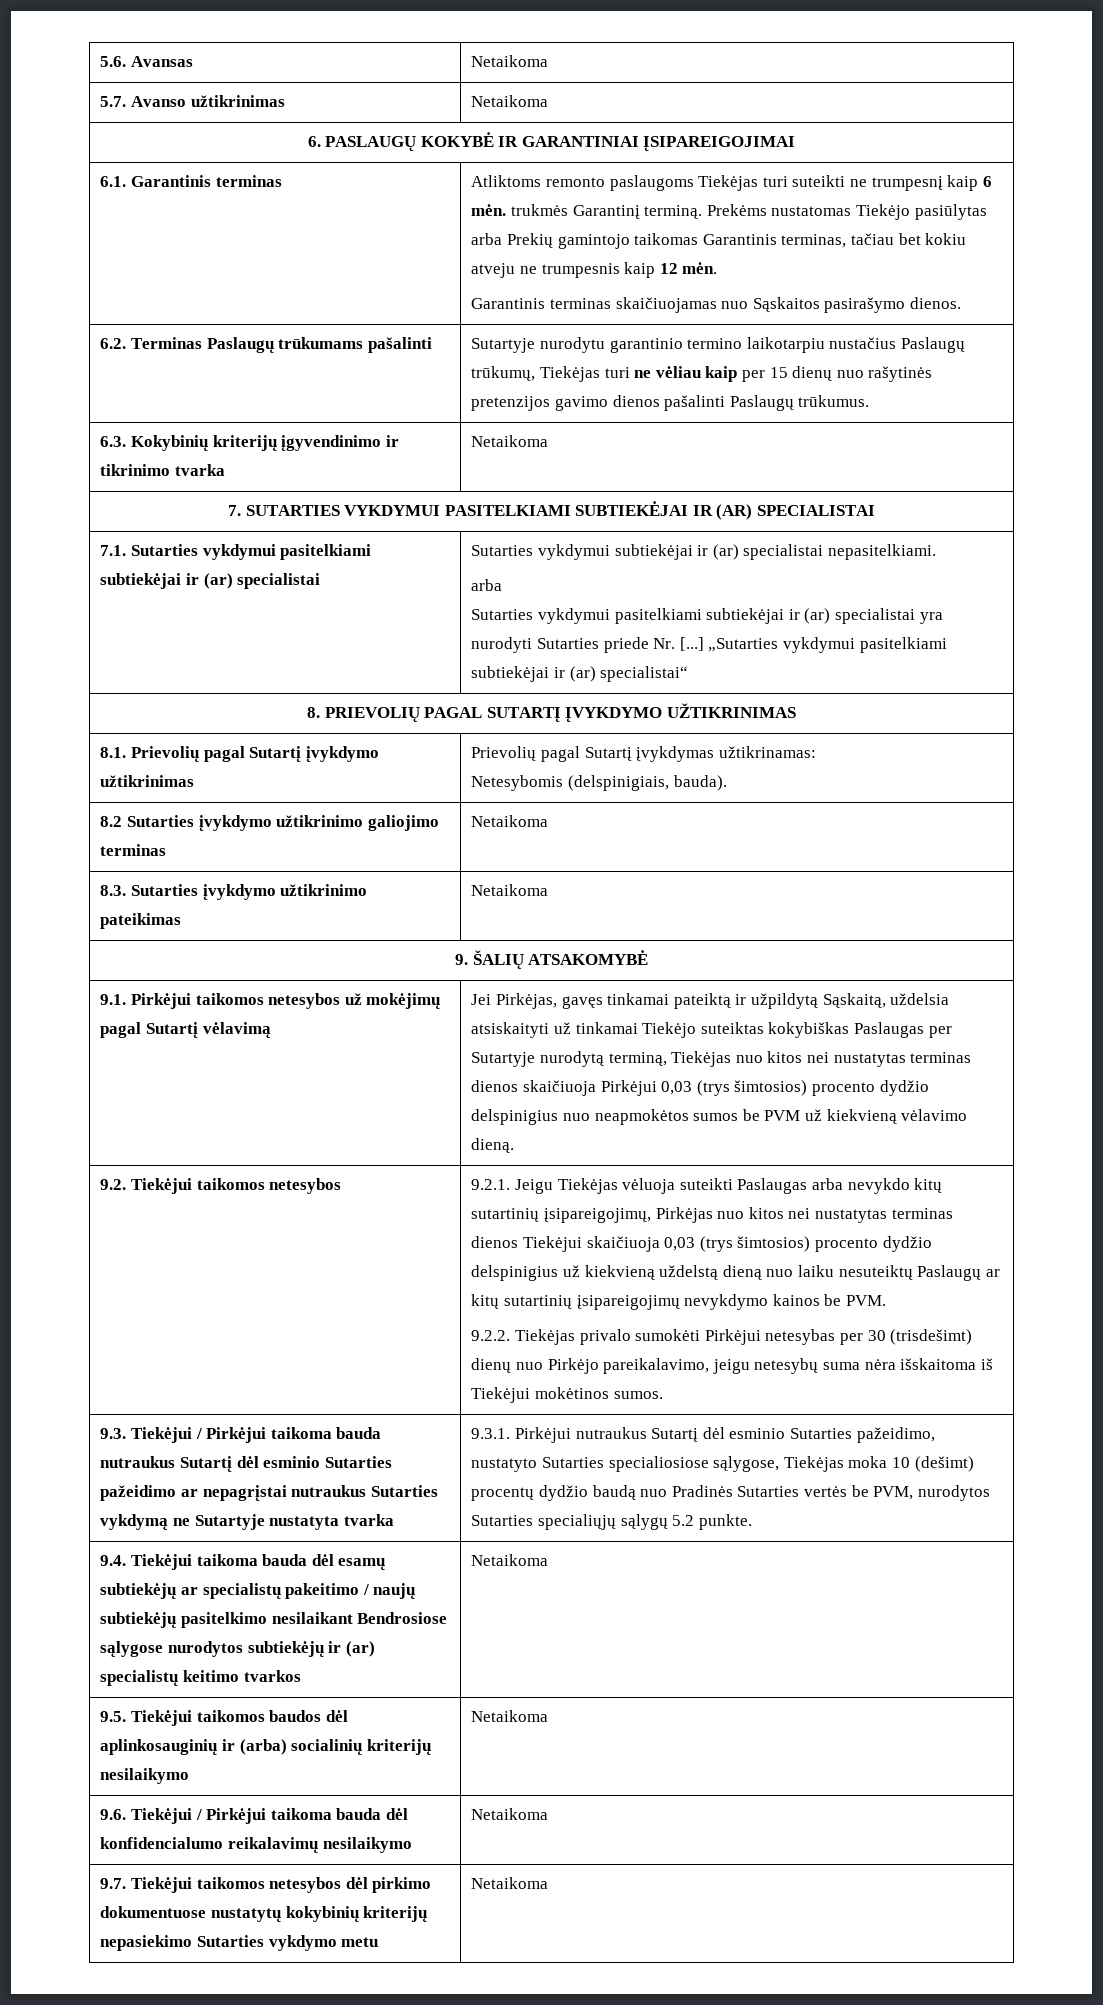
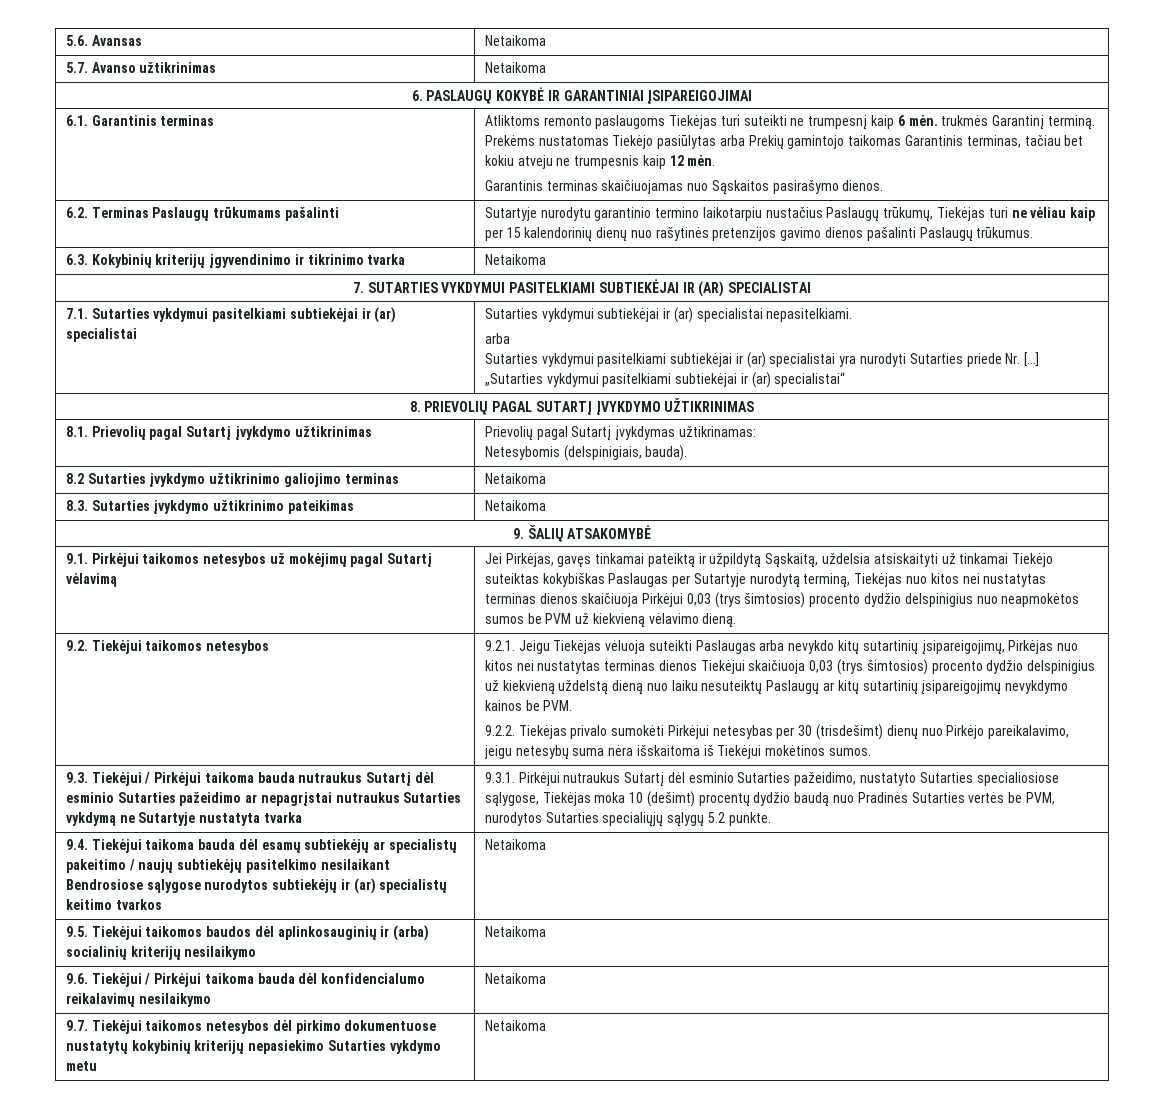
- 6.2. Terminas Paslaugų trūkumams pašalinti | Sutartyje nurodytu garantinio termino laikotarpiu nustačius Paslaugų trūkumų, Tiekėjas turi ne vėliau kaip per 15 dienų nuo rašytinės pretenzijos gavimo dienos pašalinti Paslaugų trūkumus.
+ 6.2. Terminas Paslaugų trūkumams pašalinti | Sutartyje nurodytu garantinio termino laikotarpiu nustačius Paslaugų trūkumų, Tiekėjas turi ne vėliau kaip per 15 kalendorinių dienų nuo rašytinės pretenzijos gavimo dienos pašalinti Paslaugų trūkumus.

